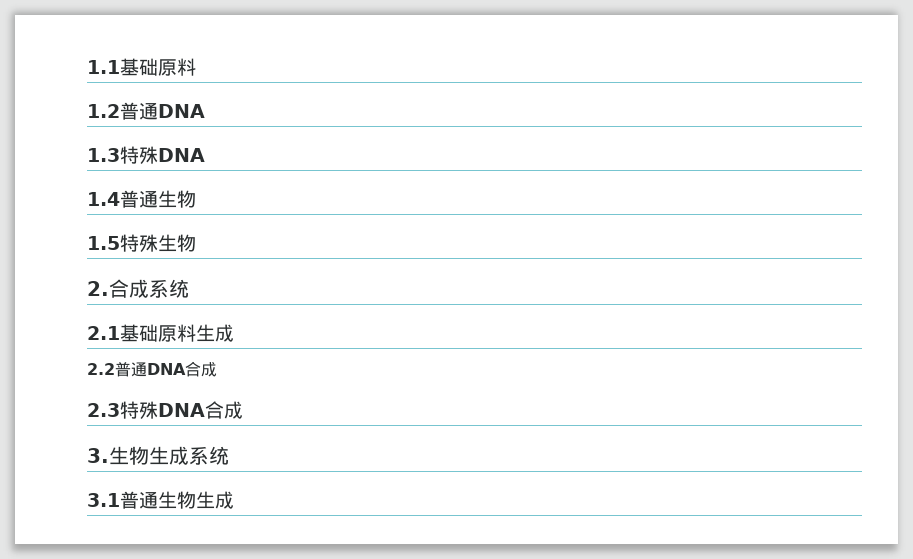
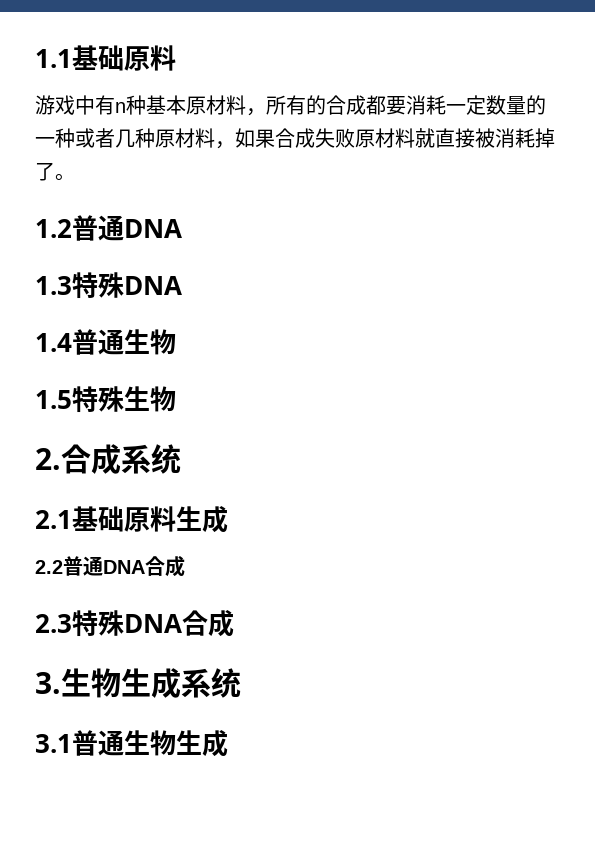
+ 游戏中有n种基本原材料，所有的合成都要消耗一定数量的一种或者几种原材料，如果合成失败原材料就直接被消耗掉了。

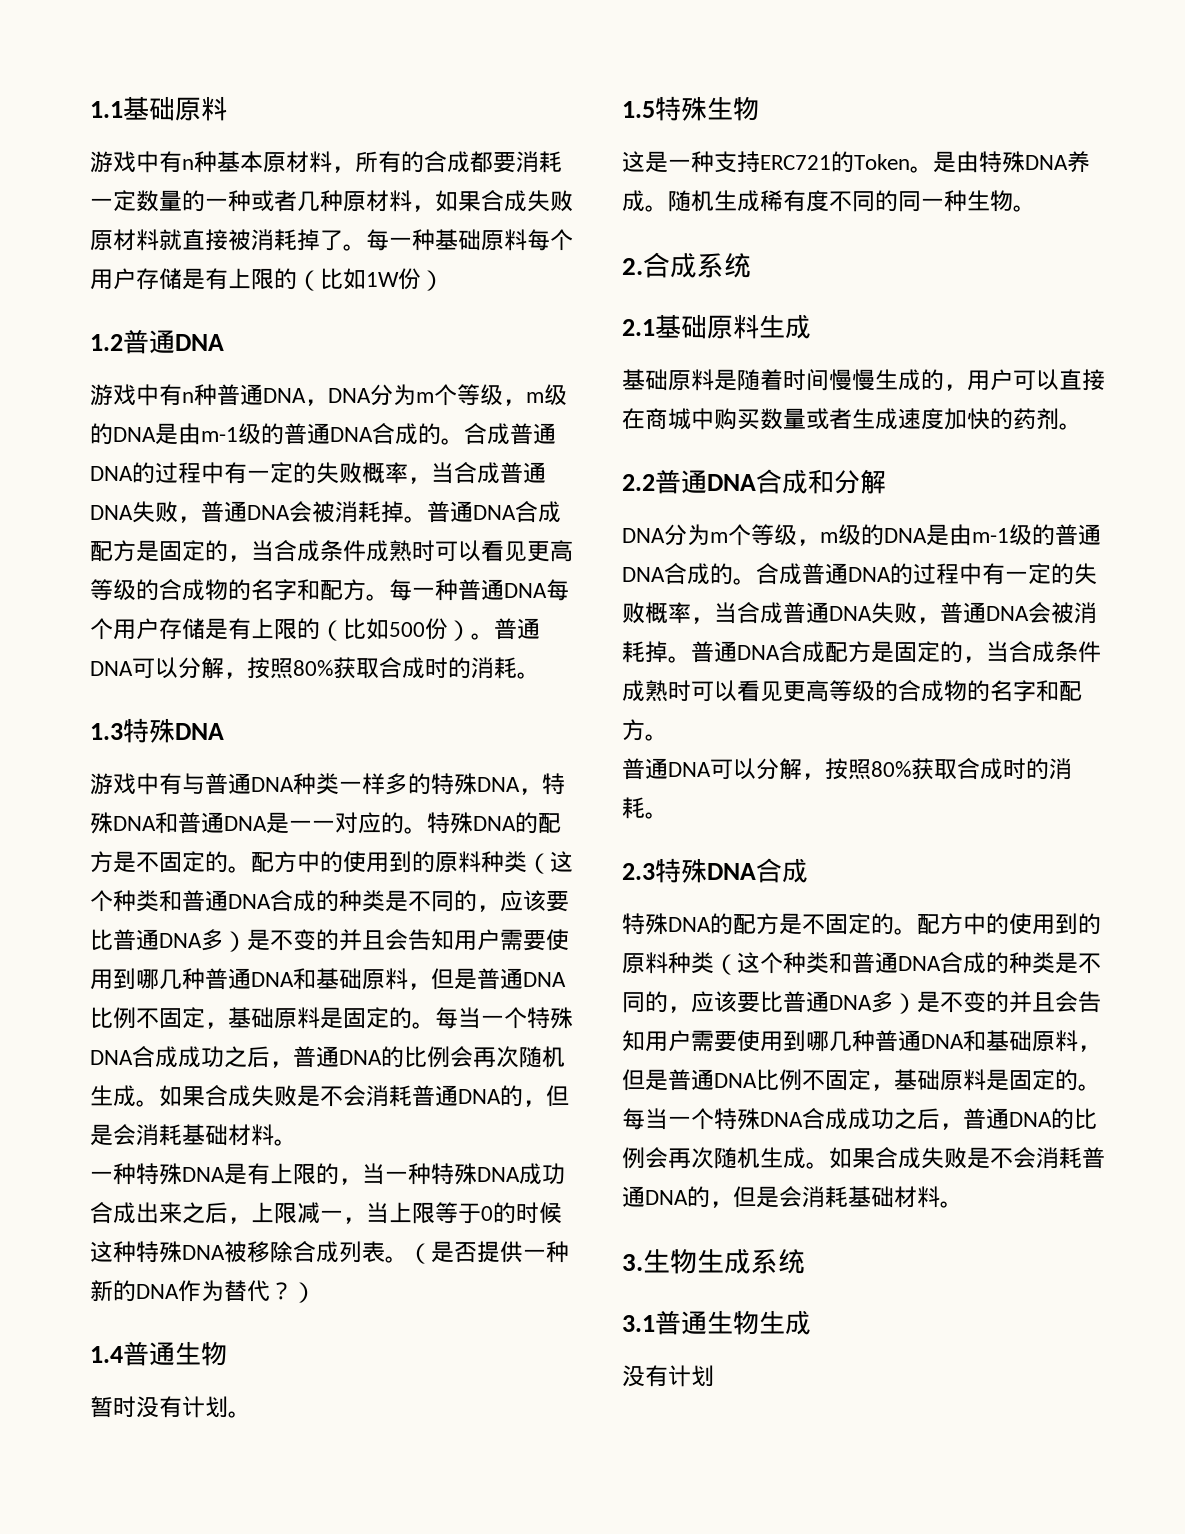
- 游戏中有n种基本原材料，所有的合成都要消耗一定数量的一种或者几种原材料，如果合成失败原材料就直接被消耗掉了。
+ 游戏中有n种基本原材料，所有的合成都要消耗一定数量的一种或者几种原材料，如果合成失败原材料就直接被消耗掉了。每一种基础原料每个用户存储是有上限的（比如1W份）
  1.2普通DNA
+ 游戏中有n种普通DNA，DNA分为m个等级，m级的DNA是由m-1级的普通DNA合成的。合成普通DNA的过程中有一定的失败概率，当合成普通DNA失败，普通DNA会被消耗掉。普通DNA合成配方是固定的，当合成条件成熟时可以看见更高等级的合成物的名字和配方。每一种普通DNA每个用户存储是有上限的（比如500份）。普通DNA可以分解，按照80%获取合成时的消耗。
  1.3特殊DNA
+ 游戏中有与普通DNA种类一样多的特殊DNA，特殊DNA和普通DNA是一一对应的。特殊DNA的配方是不固定的。配方中的使用到的原料种类（这个种类和普通DNA合成的种类是不同的，应该要比普通DNA多）是不变的并且会告知用户需要使用到哪几种普通DNA和基础原料，但是普通DNA比例不固定，基础原料是固定的。每当一个特殊DNA合成成功之后，普通DNA的比例会再次随机生成。如果合成失败是不会消耗普通DNA的，但是会消耗基础材料。
+ 一种特殊DNA是有上限的，当一种特殊DNA成功合成出来之后，上限减一，当上限等于0的时候这种特殊DNA被移除合成列表。（是否提供一种新的DNA作为替代？）
+ 暂时没有计划。
+ 这是一种支持ERC721的Token。是由特殊DNA养成。随机生成稀有度不同的同一种生物。
- 2.2普通DNA合成
+ 基础原料是随着时间慢慢生成的，用户可以直接在商城中购买数量或者生成速度加快的药剂。
+ 2.2普通DNA合成和分解
+ DNA分为m个等级，m级的DNA是由m-1级的普通DNA合成的。合成普通DNA的过程中有一定的失败概率，当合成普通DNA失败，普通DNA会被消耗掉。普通DNA合成配方是固定的，当合成条件成熟时可以看见更高等级的合成物的名字和配方。
+ 普通DNA可以分解，按照80%获取合成时的消耗。
  2.3特殊DNA合成
+ 特殊DNA的配方是不固定的。配方中的使用到的原料种类（这个种类和普通DNA合成的种类是不同的，应该要比普通DNA多）是不变的并且会告知用户需要使用到哪几种普通DNA和基础原料，但是普通DNA比例不固定，基础原料是固定的。每当一个特殊DNA合成成功之后，普通DNA的比例会再次随机生成。如果合成失败是不会消耗普通DNA的，但是会消耗基础材料。
  3.1普通生物生成
+ 没有计划

